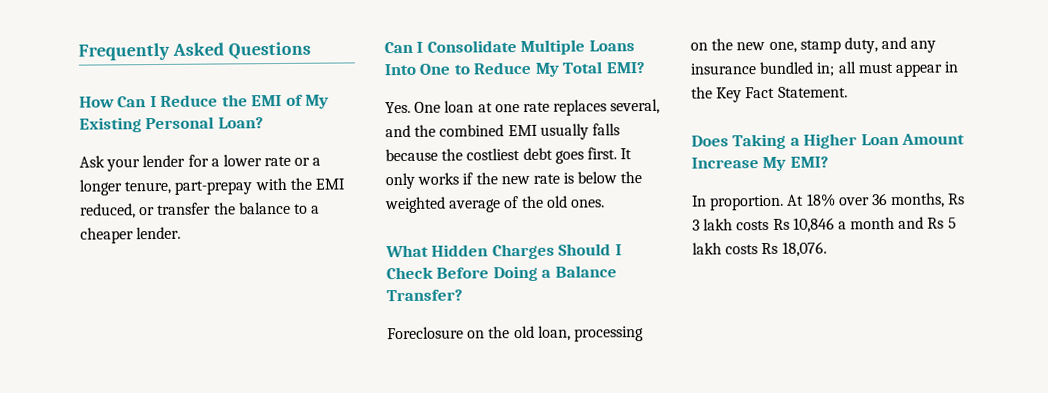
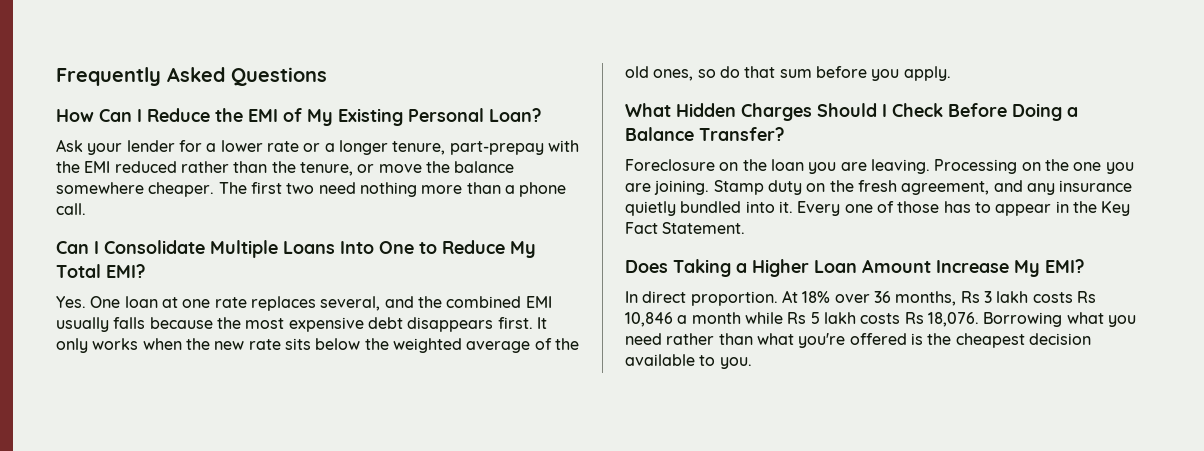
- Ask your lender for a lower rate or a longer tenure, part-prepay with the EMI reduced, or transfer the balance to a cheaper lender.
+ Ask your lender for a lower rate or a longer tenure, part-prepay with the EMI reduced rather than the tenure, or move the balance somewhere cheaper. The first two need nothing more than a phone call.
- Yes. One loan at one rate replaces several, and the combined EMI usually falls because the costliest debt goes first.
+ Yes. One loan at one rate replaces several, and the combined EMI usually falls because the most expensive debt disappears first.
- It only works if the new rate is below the weighted average of the old ones.
+ It only works when the new rate sits below the weighted average of the old ones, so do that sum before you apply.
- Foreclosure on the old loan, processing on the new one, stamp duty, and any insurance bundled in; all must appear in the Key Fact Statement.
+ Foreclosure on the loan you are leaving. Processing on the one you are joining. Stamp duty on the fresh agreement, and any insurance quietly bundled into it. Every one of those has to appear in the Key Fact Statement.
- In proportion.
+ In direct proportion.
- At 18% over 36 months, Rs 3 lakh costs Rs 10,846 a month and Rs 5 lakh costs Rs 18,076.
+ At 18% over 36 months, Rs 3 lakh costs Rs 10,846 a month while Rs 5 lakh costs Rs 18,076.
+ Borrowing what you need rather than what you're offered is the cheapest decision available to you.

